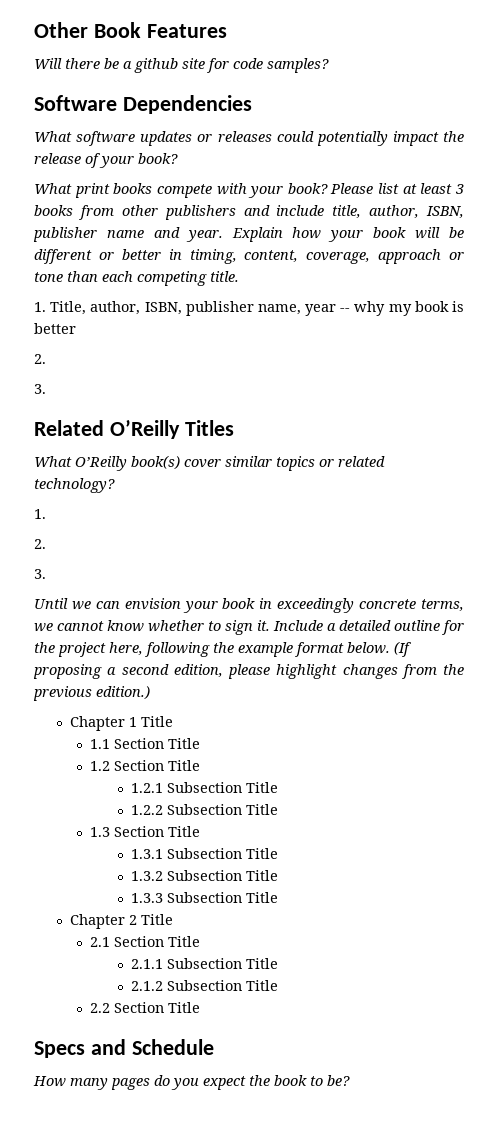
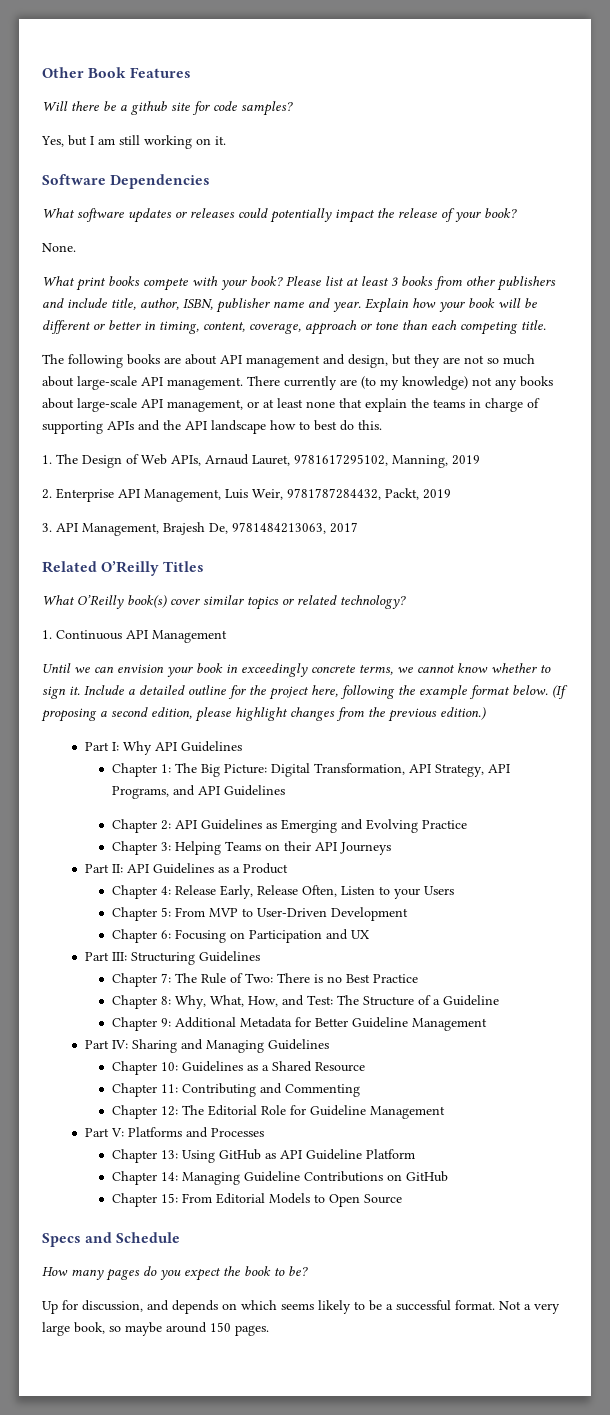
+ Yes, but I am still working on it.
+ None.
- 1. Title, author, ISBN, publisher name, year -- why my book is better
- 2.
- 3.
+ The following books are about API management and design, but they are not so much about large-scale API management. There currently are (to my knowledge) not any books about large-scale API management, or at least none that explain the teams in charge of supporting APIs and the API landscape how to best do this.
+ 1. The Design of Web APIs, Arnaud Lauret, 9781617295102, Manning, 2019
+ 2. Enterprise API Management, Luis Weir, 9781787284432, Packt, 2019
+ 3. API Management, Brajesh De, 9781484213063, 2017
  What O’Reilly book(s) cover similar topics or related technology?
- 1.
- 2.
- 3.
+ 1. Continuous API Management
- Chapter 1 Title
- 1.1 Section Title
- 1.2 Section Title
- 1.2.1 Subsection Title
- 1.2.2 Subsection Title
- 1.3 Section Title
- 1.3.1 Subsection Title
- 1.3.2 Subsection Title
- 1.3.3 Subsection Title
- Chapter 2 Title
- 2.1 Section Title
- 2.1.1 Subsection Title
- 2.1.2 Subsection Title
- 2.2 Section Title
+ Part I: Why API Guidelines
+ Chapter 1: The Big Picture: Digital Transformation, API Strategy, API Programs, and API Guidelines
+ Chapter 2: API Guidelines as Emerging and Evolving Practice
+ Chapter 3: Helping Teams on their API Journeys
+ Part II: API Guidelines as a Product
+ Chapter 4: Release Early, Release Often, Listen to your Users
+ Chapter 5: From MVP to User-Driven Development
+ Chapter 6: Focusing on Participation and UX
+ Part III: Structuring Guidelines
+ Chapter 7: The Rule of Two: There is no Best Practice
+ Chapter 8: Why, What, How, and Test: The Structure of a Guideline
+ Chapter 9: Additional Metadata for Better Guideline Management
+ Part IV: Sharing and Managing Guidelines
+ Chapter 10: Guidelines as a Shared Resource
+ Chapter 11: Contributing and Commenting
+ Chapter 12: The Editorial Role for Guideline Management
+ Part V: Platforms and Processes
+ Chapter 13: Using GitHub as API Guideline Platform
+ Chapter 14: Managing Guideline Contributions on GitHub
+ Chapter 15: From Editorial Models to Open Source
+ Up for discussion, and depends on which seems likely to be a successful format. Not a very large book, so maybe around 150 pages.

